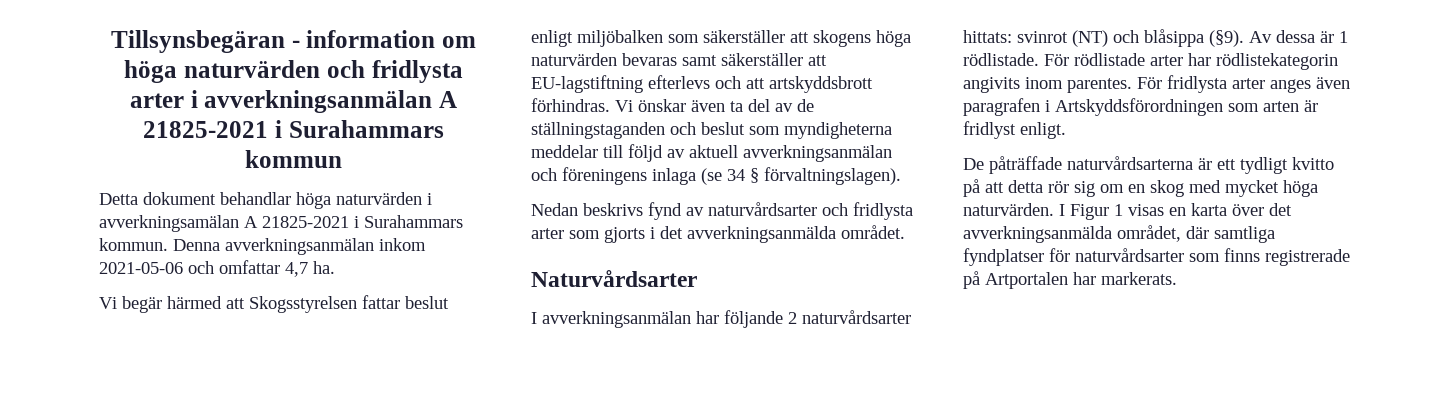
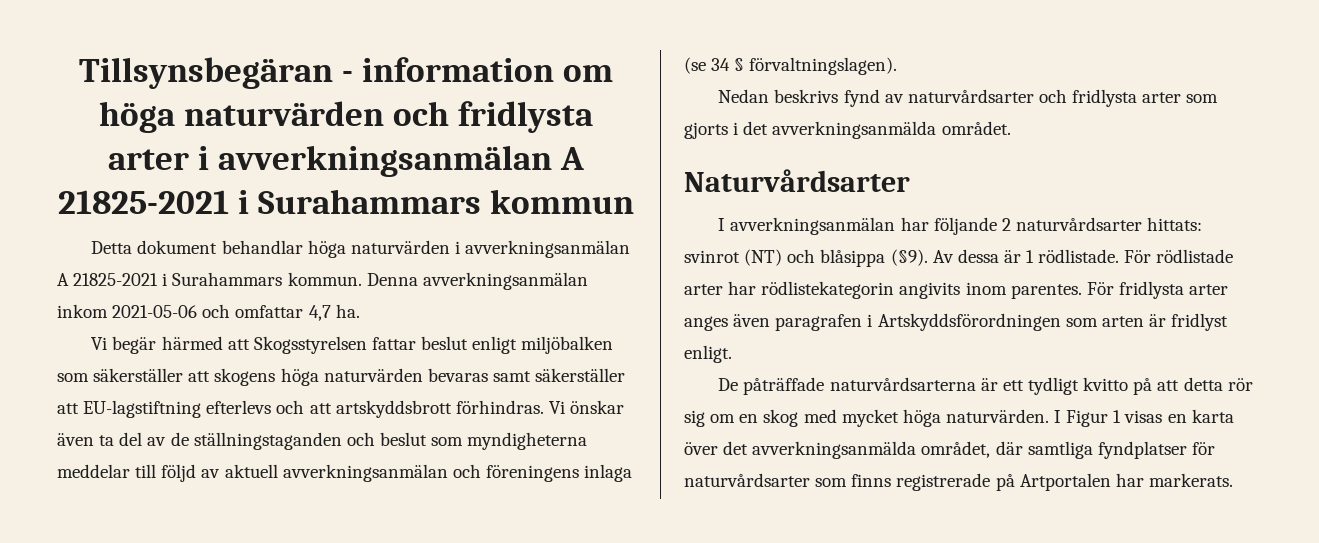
- Detta dokument behandlar höga naturvärden i avverkningsamälan A 21825-2021 i Surahammars kommun.
+ Detta dokument behandlar höga naturvärden i avverkningsanmälan A 21825-2021 i Surahammars kommun.

